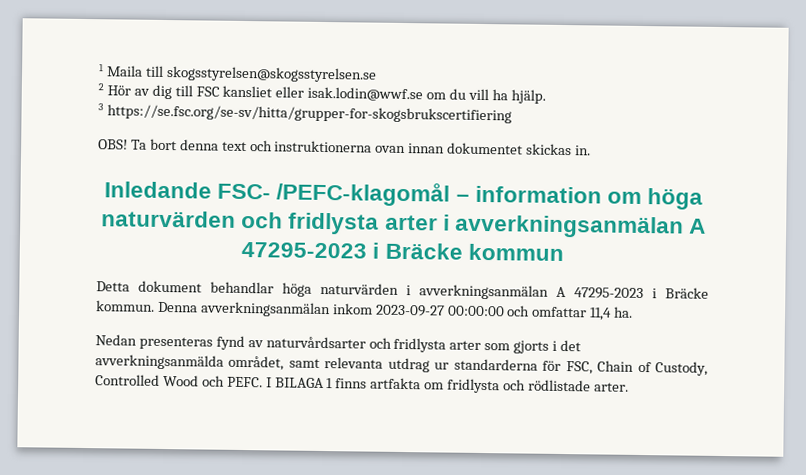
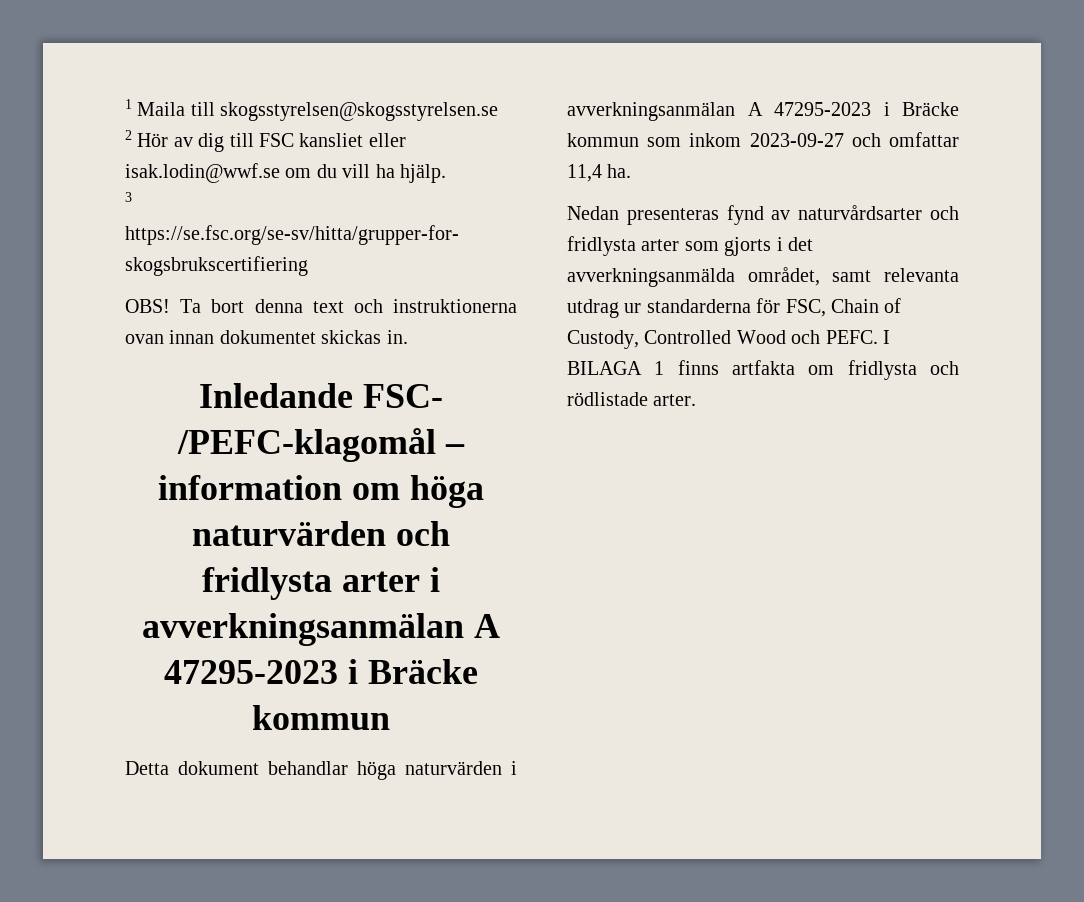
- Detta dokument behandlar höga naturvärden i avverkningsanmälan A 47295-2023 i Bräcke kommun. Denna avverkningsanmälan inkom 2023-09-27 00:00:00 och omfattar 11,4 ha.
+ Detta dokument behandlar höga naturvärden i avverkningsanmälan A 47295-2023 i Bräcke kommun som inkom 2023-09-27 och omfattar 11,4 ha.

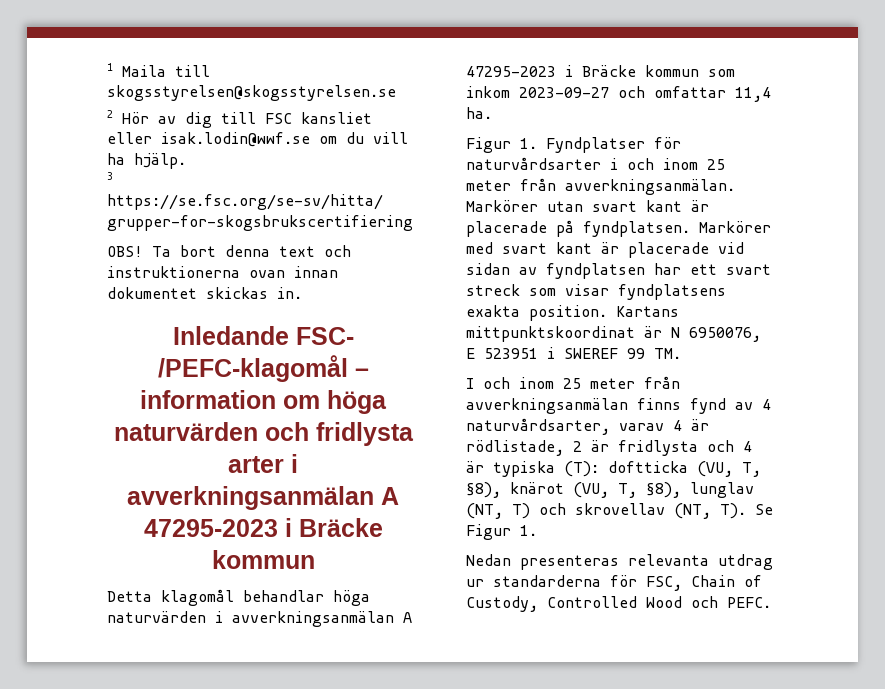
- Detta dokument behandlar höga naturvärden i avverkningsanmälan A 47295-2023 i Bräcke kommun som inkom 2023-09-27 och omfattar 11,4 ha.
+ Detta klagomål behandlar höga naturvärden i avverkningsanmälan A 47295-2023 i Bräcke kommun som inkom 2023-09-27 och omfattar 11,4 ha.
- Nedan presenteras fynd av naturvårdsarter och fridlysta arter som gjorts i det avverkningsanmälda området, samt relevanta utdrag ur standarderna för FSC, Chain of Custody, Controlled Wood och PEFC. I BILAGA 1 finns artfakta om fridlysta och rödlistade arter.
+ Figur 1. Fyndplatser för naturvårdsarter i och inom 25 meter från avverkningsanmälan. Markörer utan svart kant är placerade på fyndplatsen. Markörer med svart kant är placerade vid sidan av fyndplatsen har ett svart streck som visar fyndplatsens exakta position. Kartans mittpunktskoordinat är N 6950076, E 523951 i SWEREF 99 TM.
+ I och inom 25 meter från avverkningsanmälan finns fynd av 4 naturvårdsarter, varav 4 är rödlistade, 2 är fridlysta och 4 är typiska (T): doftticka (VU, T, §8), knärot (VU, T, §8), lunglav (NT, T) och skrovellav (NT, T). Se Figur 1.
+ Nedan presenteras relevanta utdrag ur standarderna för FSC, Chain of Custody, Controlled Wood och PEFC.

